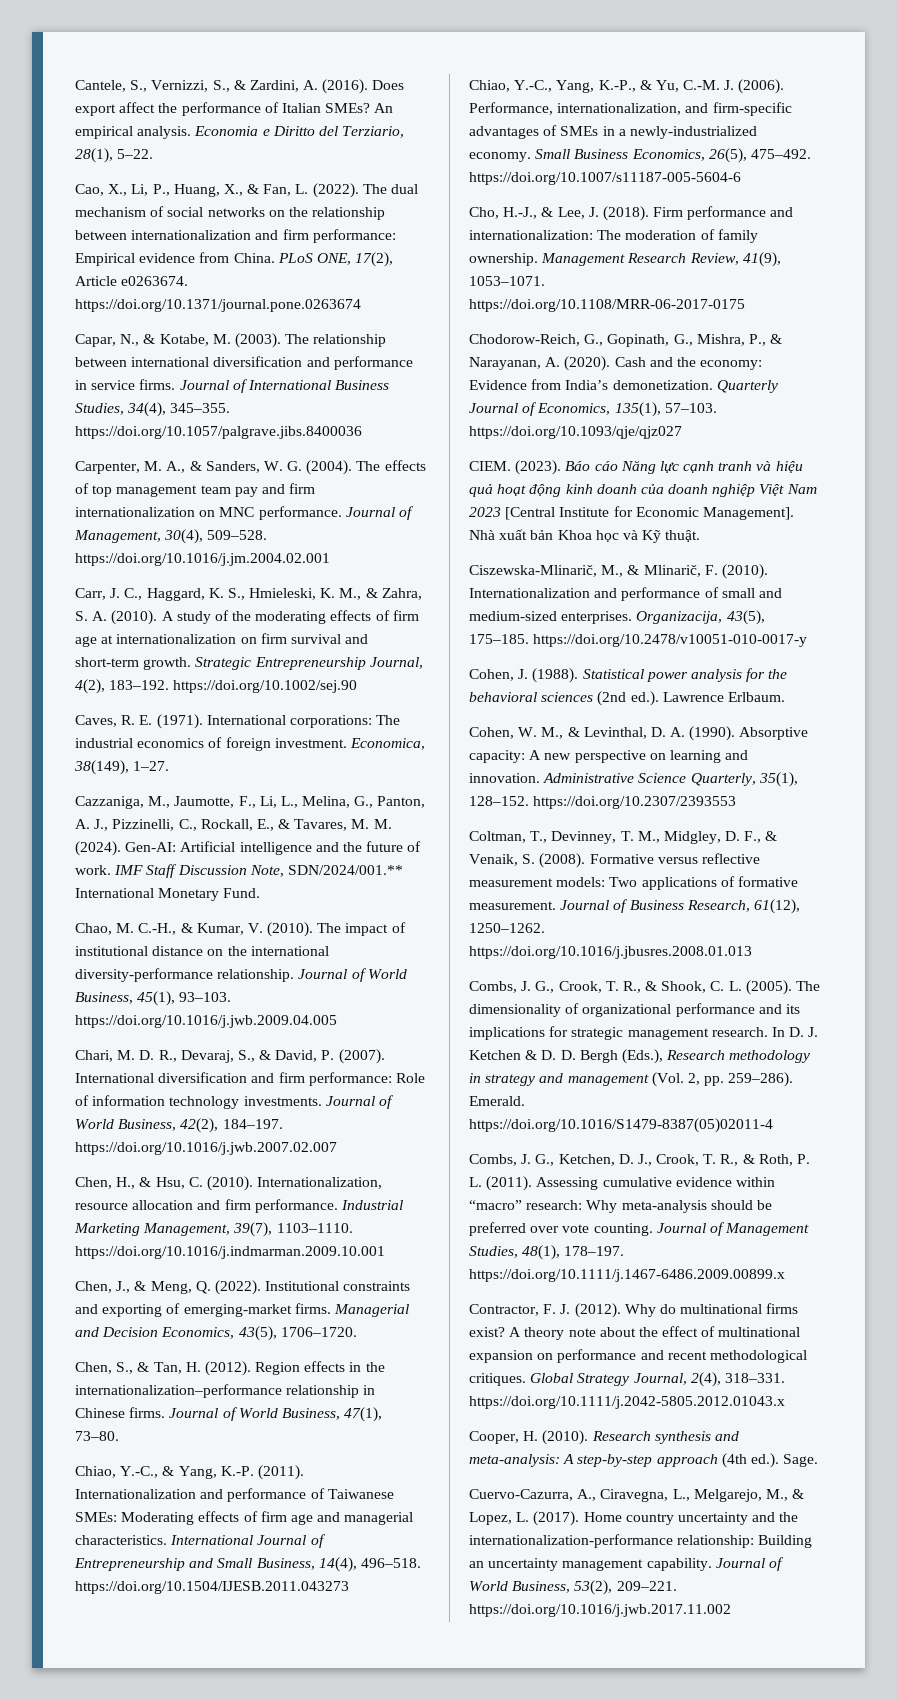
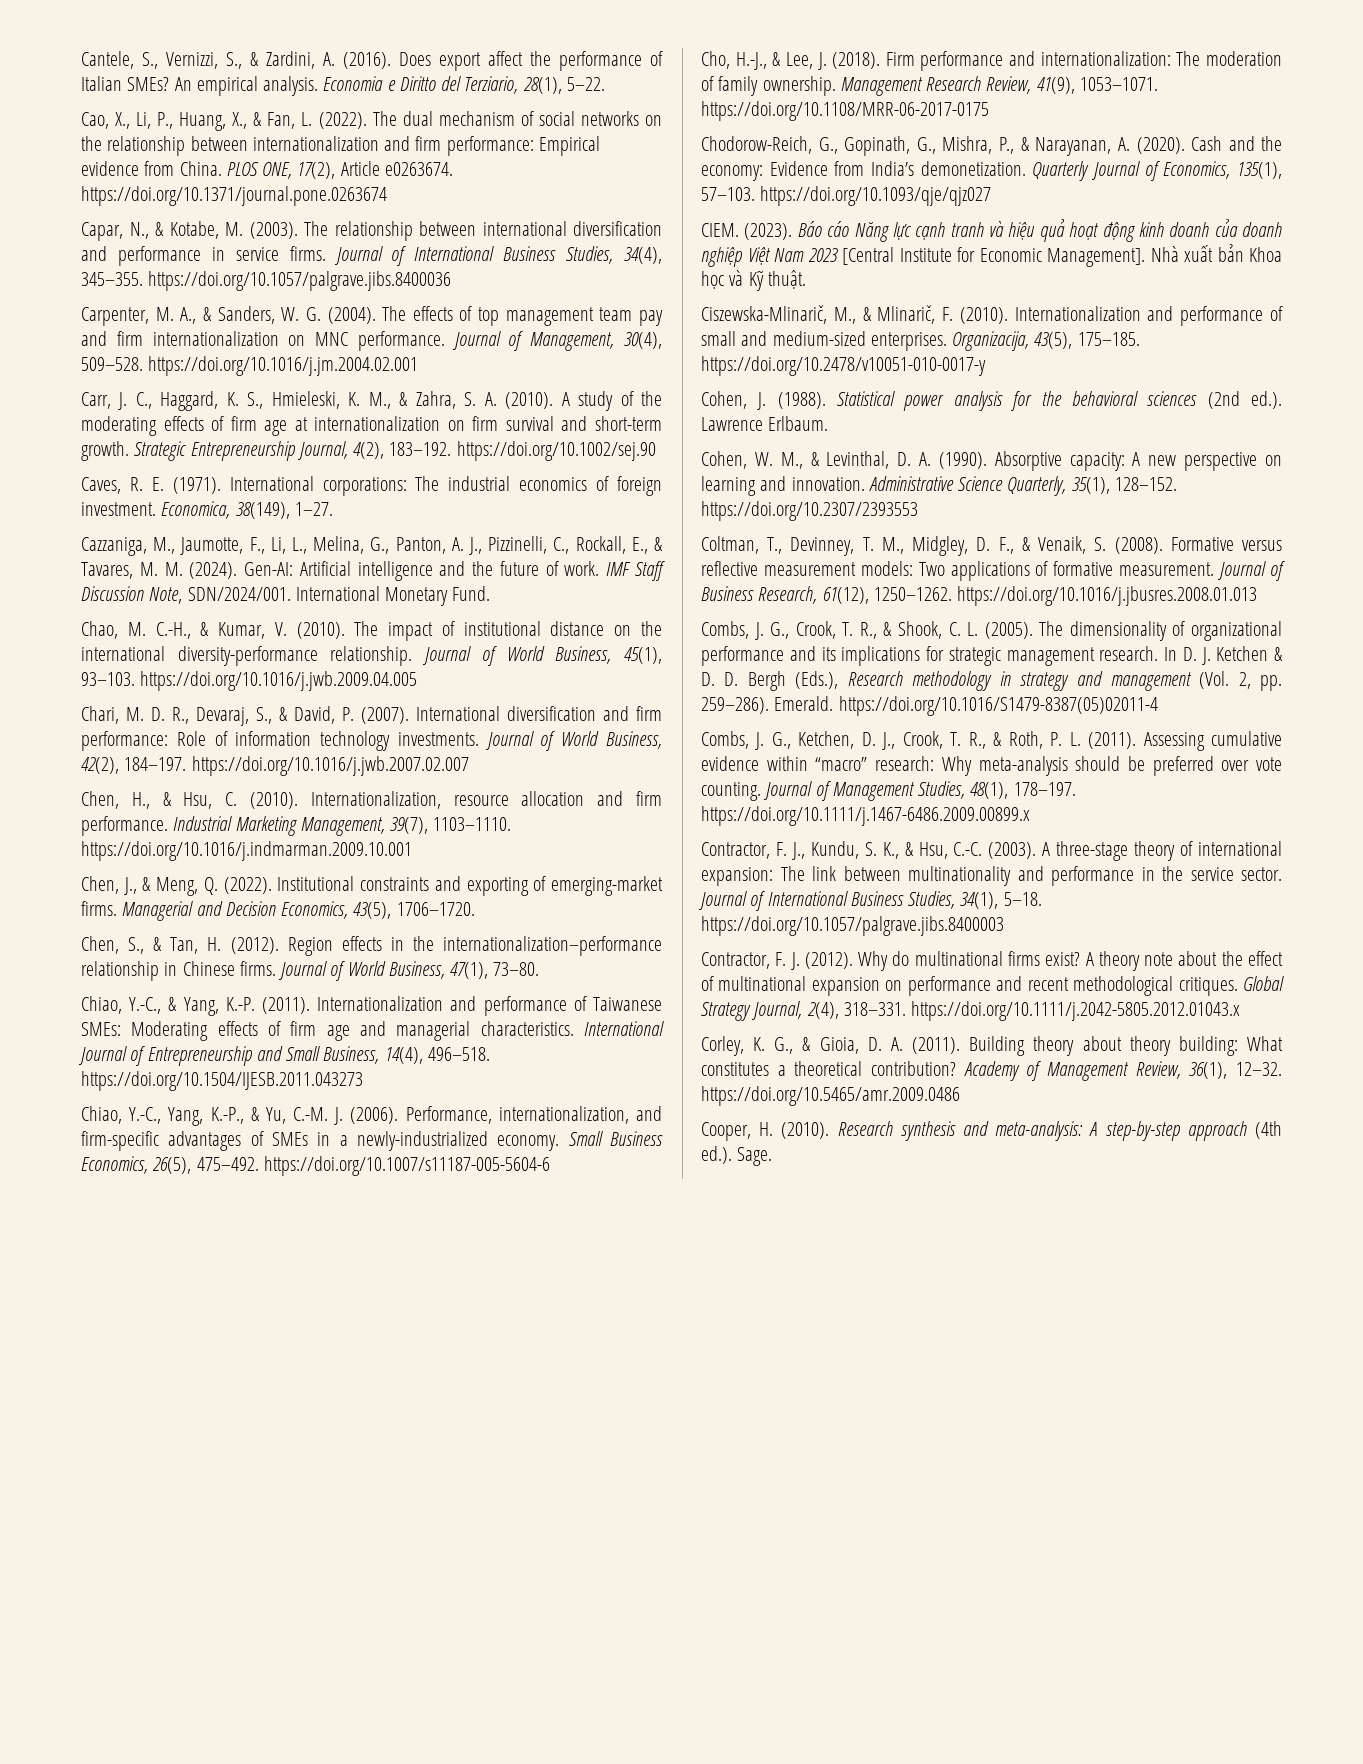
- PLoS ONE, 17(2), Article e0263674. https://doi.org/10.1371/journal.pone.0263674
+ PLOS ONE, 17(2), Article e0263674. https://doi.org/10.1371/journal.pone.0263674
- IMF Staff Discussion Note, SDN/2024/001.** International Monetary Fund.
+ IMF Staff Discussion Note, SDN/2024/001. International Monetary Fund.
+ Contractor, F. J., Kundu, S. K., & Hsu, C.-C. (2003). A three-stage theory of international expansion: The link between multinationality and performance in the service sector. Journal of International Business Studies, 34(1), 5–18. https://doi.org/10.1057/palgrave.jibs.8400003
+ Corley, K. G., & Gioia, D. A. (2011). Building theory about theory building: What constitutes a theoretical contribution? Academy of Management Review, 36(1), 12–32. https://doi.org/10.5465/amr.2009.0486
- Cuervo-Cazurra, A., Ciravegna, L., Melgarejo, M., & Lopez, L. (2017). Home country uncertainty and the internationalization-performance relationship: Building an uncertainty management capability. Journal of World Business, 53(2), 209–221. https://doi.org/10.1016/j.jwb.2017.11.002

